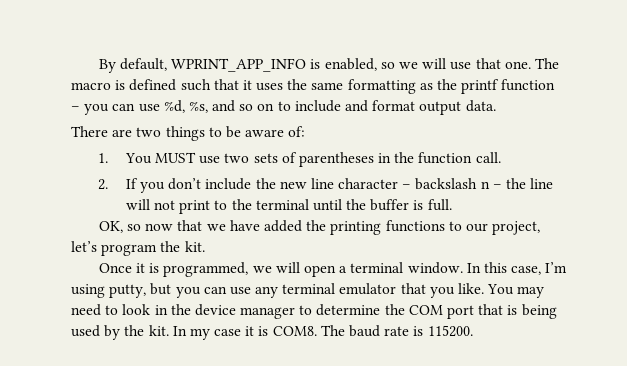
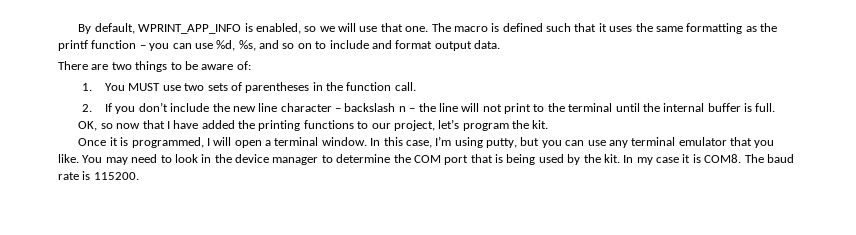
- 2. If you don’t include the new line character – backslash n – the line will not print to the terminal until the buffer is full.
+ 2. If you don’t include the new line character – backslash n – the line will not print to the terminal until the internal buffer is full.
- OK, so now that we have added the printing functions to our project, let’s program the kit.
+ OK, so now that I have added the printing functions to our project, let’s program the kit.
- Once it is programmed, we will open a terminal window.
+ Once it is programmed, I will open a terminal window.

